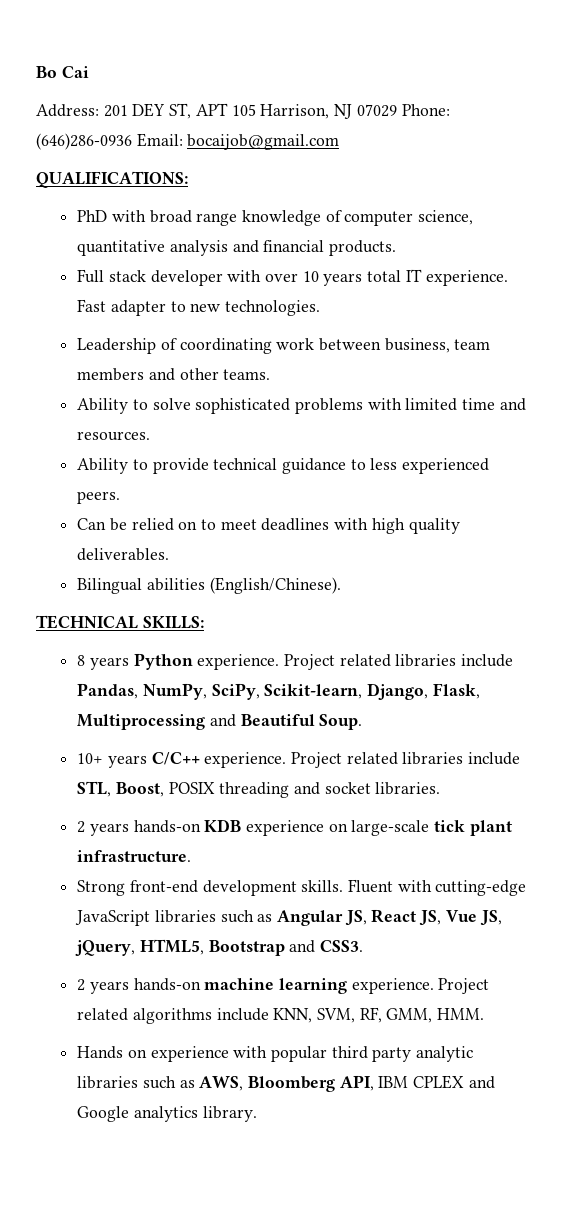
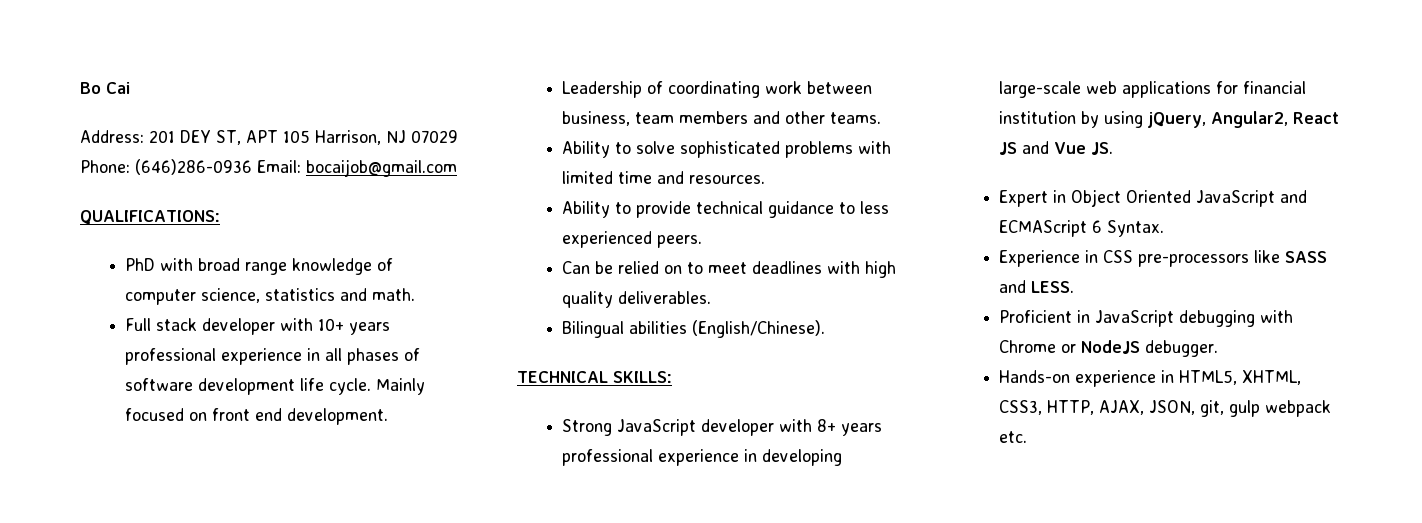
- PhD with broad range knowledge of computer science, quantitative analysis and financial products.
+ PhD with broad range knowledge of computer science, statistics and math.
- Full stack developer with over 10 years total IT experience. Fast adapter to new technologies.
+ Full stack developer with 10+ years professional experience in all phases of software development life cycle. Mainly focused on front end development.
- 8 years Python experience. Project related libraries include Pandas, NumPy, SciPy, Scikit-learn, Django, Flask, Multiprocessing and Beautiful Soup.
- 10+ years C/C++ experience. Project related libraries include STL, Boost, POSIX threading and socket libraries.
- 2 years hands-on KDB experience on large-scale tick plant infrastructure.
- Strong front-end development skills. Fluent with cutting-edge JavaScript libraries such as Angular JS, React JS, Vue JS, jQuery, HTML5, Bootstrap and CSS3.
- 2 years hands-on machine learning experience. Project related algorithms include KNN, SVM, RF, GMM, HMM.
- Hands on experience with popular third party analytic libraries such as AWS, Bloomberg API, IBM CPLEX and Google analytics library.
+ Strong JavaScript developer with 8+ years professional experience in developing large-scale web applications for financial institution by using jQuery, Angular2, React JS and Vue JS.
+ Expert in Object Oriented JavaScript and ECMAScript 6 Syntax.
+ Experience in CSS pre-processors like SASS and LESS.
+ Proficient in JavaScript debugging with Chrome or NodeJS debugger.
+ Hands-on experience in HTML5, XHTML, CSS3, HTTP, AJAX, JSON, git, gulp webpack etc.

